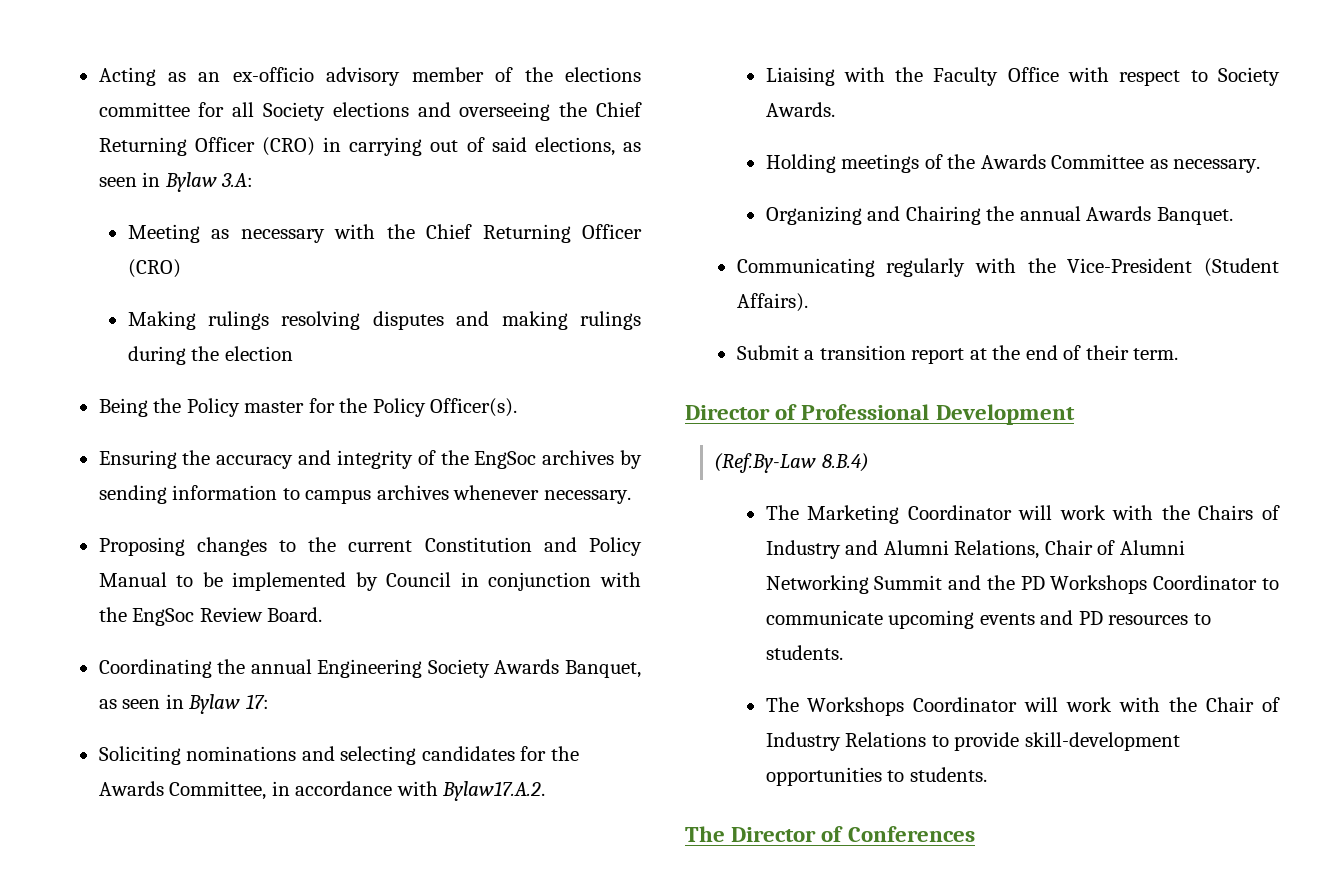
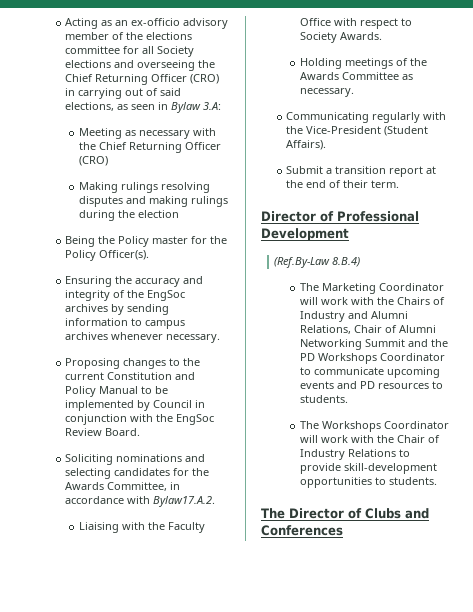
- Coordinating the annual Engineering Society Awards Banquet, as seen in Bylaw 17:
- Organizing and Chairing the annual Awards Banquet.
- The Director of Conferences
+ The Director of Clubs and Conferences

